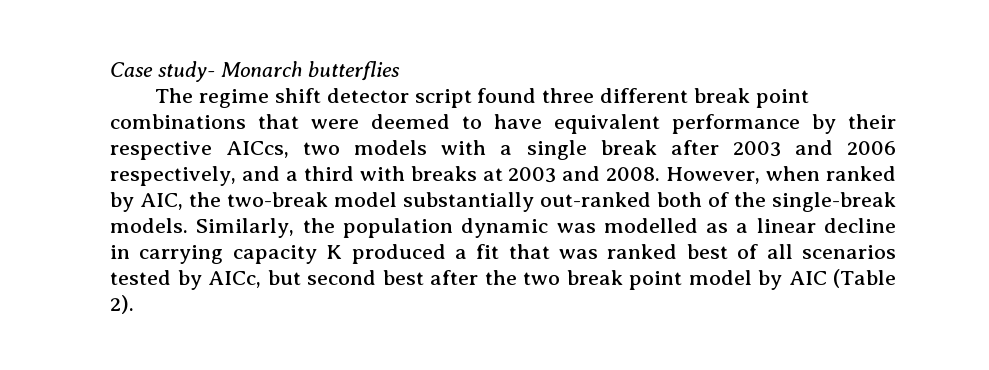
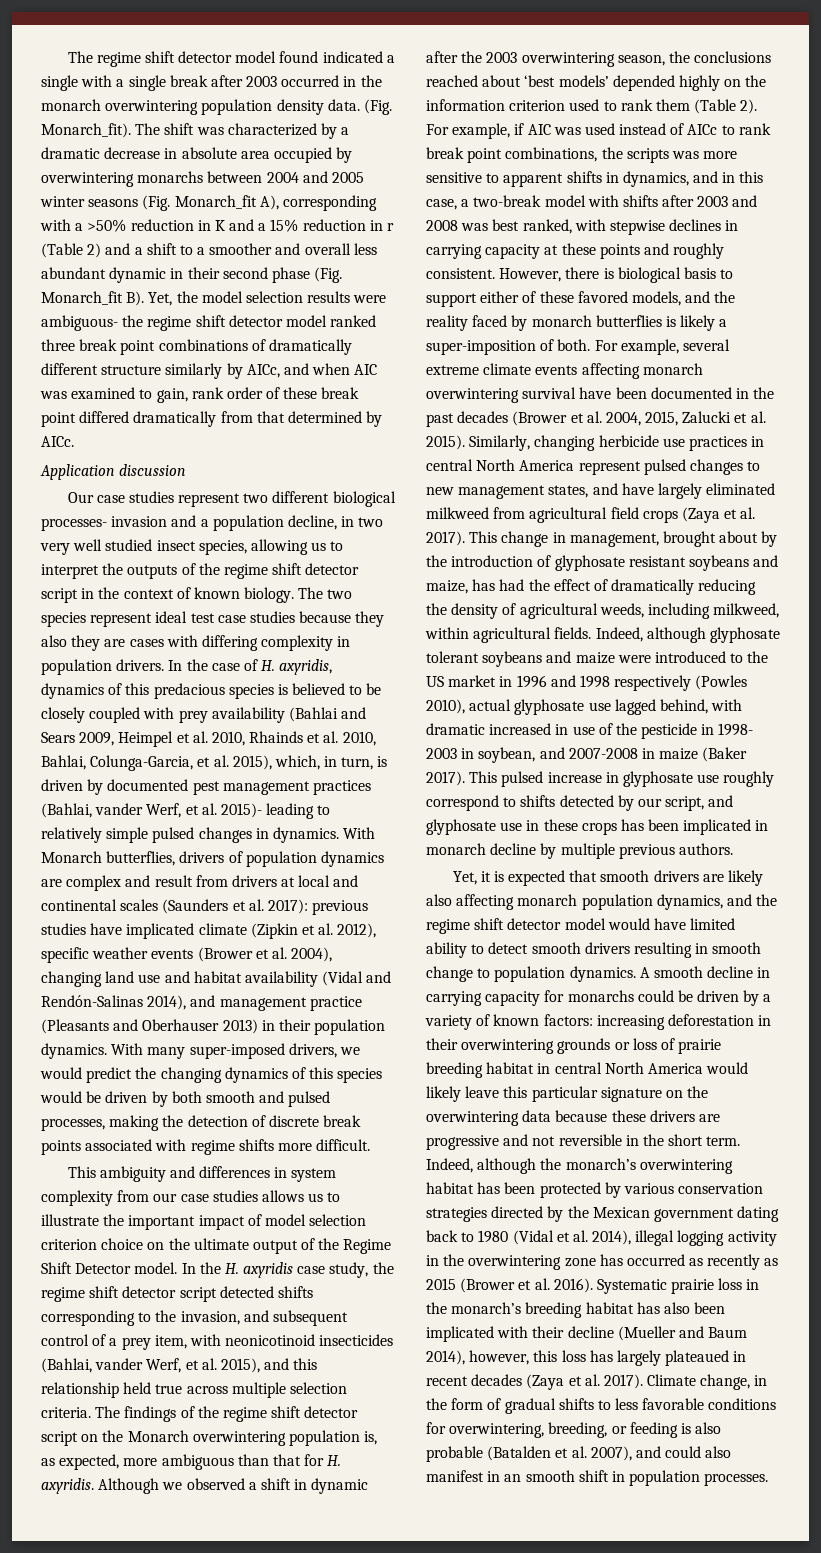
- Case study- Monarch butterflies
- The regime shift detector script found three different break point combinations that were deemed to have equivalent performance by their respective AICcs, two models with a single break after 2003 and 2006 respectively, and a third with breaks at 2003 and 2008. However, when ranked by AIC, the two-break model substantially out-ranked both of the single-break models. Similarly, the population dynamic was modelled as a linear decline in carrying capacity K produced a fit that was ranked best of all scenarios tested by AICc, but second best after the two break point model by AIC (Table 2).
+ The regime shift detector model found indicated a single with a single break after 2003 occurred in the monarch overwintering population density data. (Fig. Monarch_fit). The shift was characterized by a dramatic decrease in absolute area occupied by overwintering monarchs between 2004 and 2005 winter seasons (Fig. Monarch_fit A), corresponding with a >50% reduction in K and a 15% reduction in r (Table 2) and a shift to a smoother and overall less abundant dynamic in their second phase (Fig. Monarch_fit B). Yet, the model selection results were ambiguous- the regime shift detector model ranked three break point combinations of dramatically different structure similarly by AICc, and when AIC was examined to gain, rank order of these break point differed dramatically from that determined by AICc.
+ Application discussion
+ Our case studies represent two different biological processes- invasion and a population decline, in two very well studied insect species, allowing us to interpret the outputs of the regime shift detector script in the context of known biology. The two species represent ideal test case studies because they also they are cases with differing complexity in population drivers. In the case of H. axyridis, dynamics of this predacious species is believed to be closely coupled with prey availability (Bahlai and Sears 2009, Heimpel et al. 2010, Rhainds et al. 2010, Bahlai, Colunga-Garcia, et al. 2015), which, in turn, is driven by documented pest management practices (Bahlai, vander Werf, et al. 2015)- leading to relatively simple pulsed changes in dynamics. With Monarch butterflies, drivers of population dynamics are complex and result from drivers at local and continental scales (Saunders et al. 2017): previous studies have implicated climate (Zipkin et al. 2012), specific weather events (Brower et al. 2004), changing land use and habitat availability (Vidal and Rendón-Salinas 2014), and management practice (Pleasants and Oberhauser 2013) in their population dynamics. With many super-imposed drivers, we would predict the changing dynamics of this species would be driven by both smooth and pulsed processes, making the detection of discrete break points associated with regime shifts more difficult.
+ This ambiguity and differences in system complexity from our case studies allows us to illustrate the important impact of model selection criterion choice on the ultimate output of the Regime Shift Detector model. In the H. axyridis case study, the regime shift detector script detected shifts corresponding to the invasion, and subsequent control of a prey item, with neonicotinoid insecticides (Bahlai, vander Werf, et al. 2015), and this relationship held true across multiple selection criteria. The findings of the regime shift detector script on the Monarch overwintering population is, as expected, more ambiguous than that for H. axyridis. Although we observed a shift in dynamic after the 2003 overwintering season, the conclusions reached about ‘best models’ depended highly on the information criterion used to rank them (Table 2). For example, if AIC was used instead of AICc to rank break point combinations, the scripts was more sensitive to apparent shifts in dynamics, and in this case, a two-break model with shifts after 2003 and 2008 was best ranked, with stepwise declines in carrying capacity at these points and roughly consistent. However, there is biological basis to support either of these favored models, and the reality faced by monarch butterflies is likely a super-imposition of both. For example, several extreme climate events affecting monarch overwintering survival have been documented in the past decades (Brower et al. 2004, 2015, Zalucki et al. 2015). Similarly, changing herbicide use practices in central North America represent pulsed changes to new management states, and have largely eliminated milkweed from agricultural field crops (Zaya et al. 2017). This change in management, brought about by the introduction of glyphosate resistant soybeans and maize, has had the effect of dramatically reducing the density of agricultural weeds, including milkweed, within agricultural fields. Indeed, although glyphosate tolerant soybeans and maize were introduced to the US market in 1996 and 1998 respectively (Powles 2010), actual glyphosate use lagged behind, with dramatic increased in use of the pesticide in 1998- 2003 in soybean, and 2007-2008 in maize (Baker 2017). This pulsed increase in glyphosate use roughly correspond to shifts detected by our script, and glyphosate use in these crops has been implicated in monarch decline by multiple previous authors.
+ Yet, it is expected that smooth drivers are likely also affecting monarch population dynamics, and the regime shift detector model would have limited ability to detect smooth drivers resulting in smooth change to population dynamics. A smooth decline in carrying capacity for monarchs could be driven by a variety of known factors: increasing deforestation in their overwintering grounds or loss of prairie breeding habitat in central North America would likely leave this particular signature on the overwintering data because these drivers are progressive and not reversible in the short term. Indeed, although the monarch’s overwintering habitat has been protected by various conservation strategies directed by the Mexican government dating back to 1980 (Vidal et al. 2014), illegal logging activity in the overwintering zone has occurred as recently as 2015 (Brower et al. 2016). Systematic prairie loss in the monarch’s breeding habitat has also been implicated with their decline (Mueller and Baum 2014), however, this loss has largely plateaued in recent decades (Zaya et al. 2017). Climate change, in the form of gradual shifts to less favorable conditions for overwintering, breeding, or feeding is also probable (Batalden et al. 2007), and could also manifest in an smooth shift in population processes.

